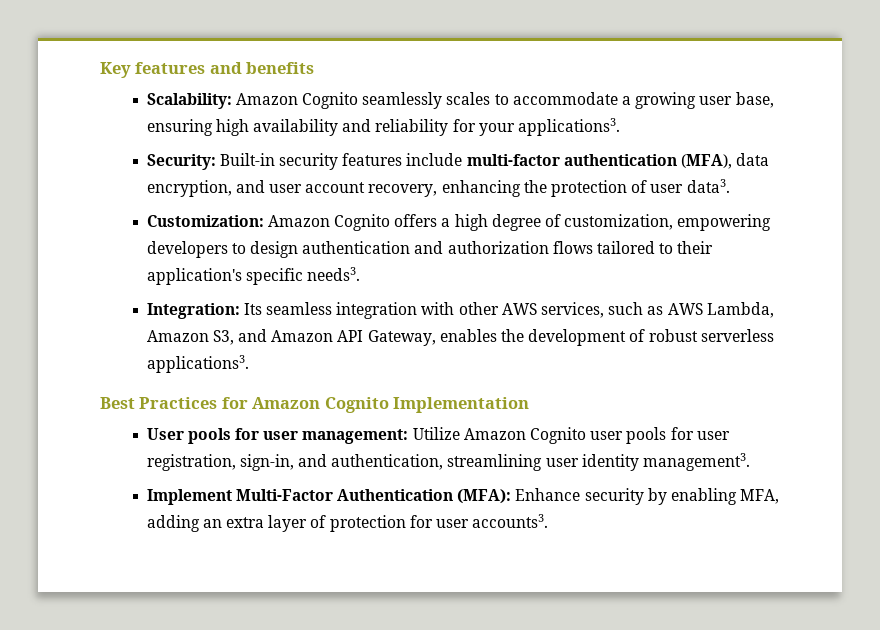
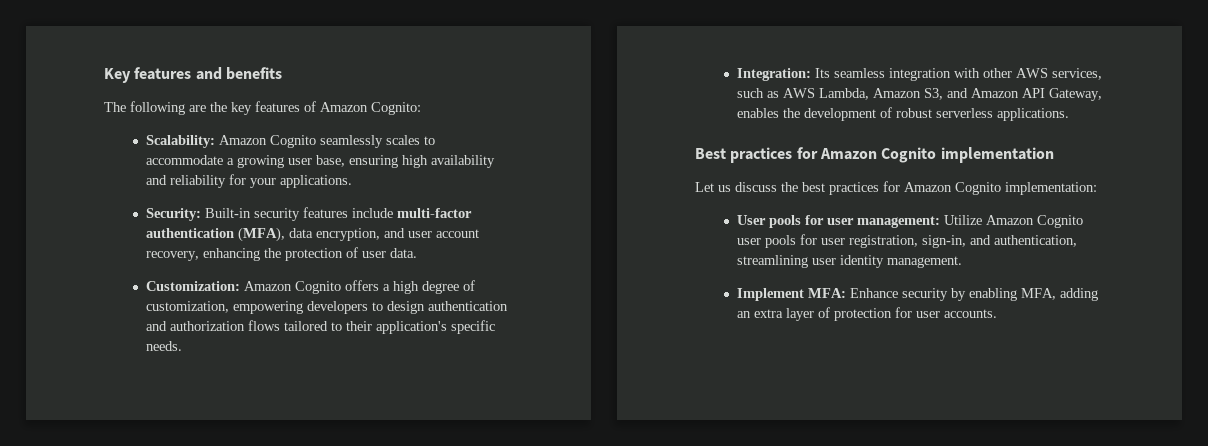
+ The following are the key features of Amazon Cognito:
- Scalability: Amazon Cognito seamlessly scales to accommodate a growing user base, ensuring high availability and reliability for your applications3.
+ Scalability: Amazon Cognito seamlessly scales to accommodate a growing user base, ensuring high availability and reliability for your applications.
- Security: Built-in security features include multi-factor authentication (MFA), data encryption, and user account recovery, enhancing the protection of user data3.
+ Security: Built-in security features include multi-factor authentication (MFA), data encryption, and user account recovery, enhancing the protection of user data.
- Customization: Amazon Cognito offers a high degree of customization, empowering developers to design authentication and authorization flows tailored to their application's specific needs3.
+ Customization: Amazon Cognito offers a high degree of customization, empowering developers to design authentication and authorization flows tailored to their application's specific needs.
- Integration: Its seamless integration with other AWS services, such as AWS Lambda, Amazon S3, and Amazon API Gateway, enables the development of robust serverless applications3.
+ Integration: Its seamless integration with other AWS services, such as AWS Lambda, Amazon S3, and Amazon API Gateway, enables the development of robust serverless applications.
- Best Practices for Amazon Cognito Implementation
+ Best practices for Amazon Cognito implementation
+ Let us discuss the best practices for Amazon Cognito implementation:
- User pools for user management: Utilize Amazon Cognito user pools for user registration, sign-in, and authentication, streamlining user identity management3.
+ User pools for user management: Utilize Amazon Cognito user pools for user registration, sign-in, and authentication, streamlining user identity management.
- Implement Multi-Factor Authentication (MFA): Enhance security by enabling MFA, adding an extra layer of protection for user accounts3.
+ Implement MFA: Enhance security by enabling MFA, adding an extra layer of protection for user accounts.

